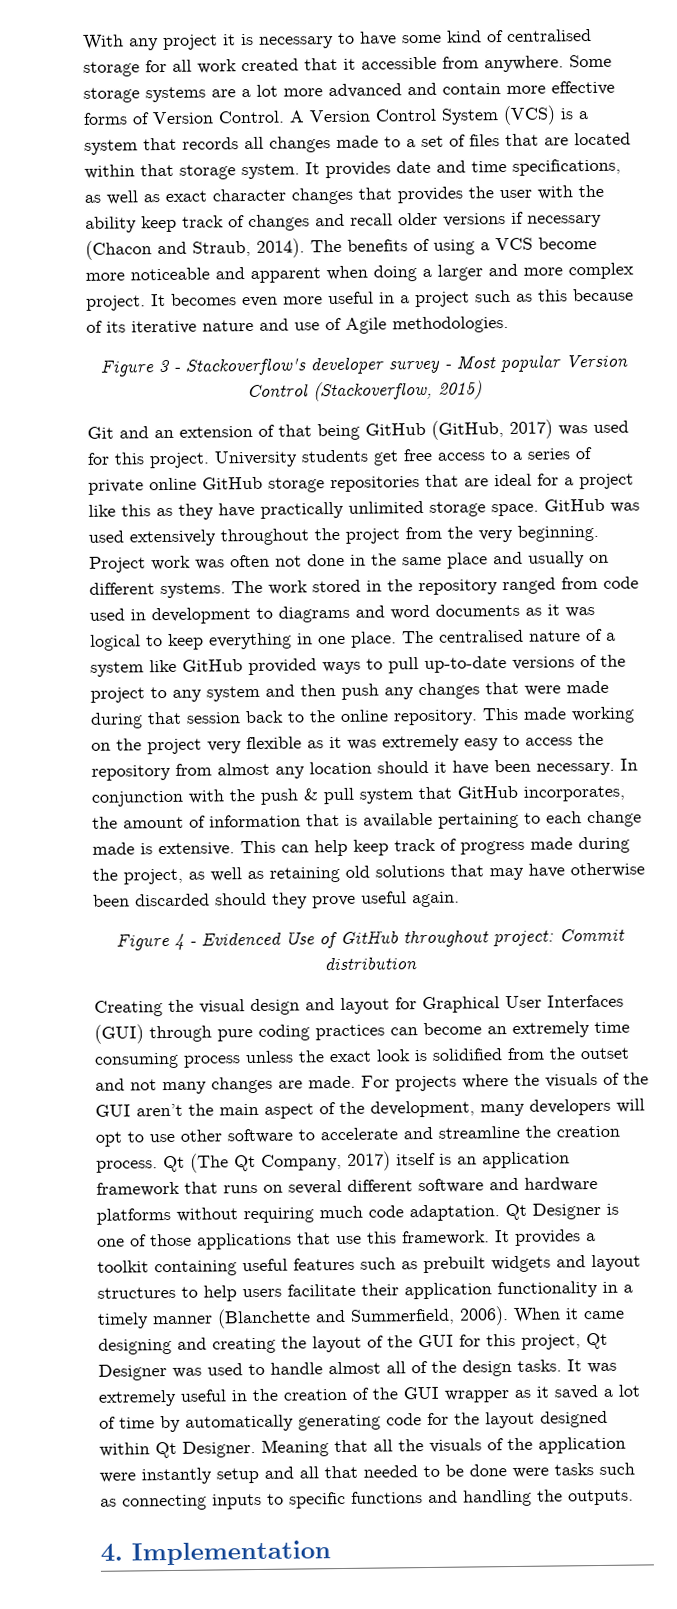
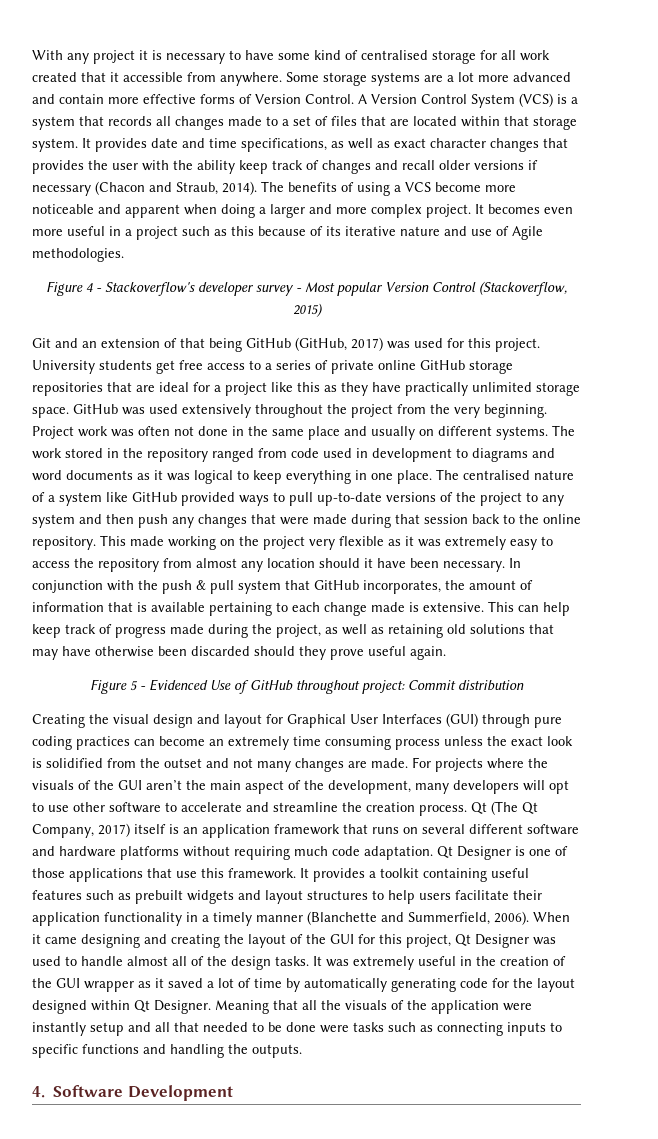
- Figure 3 - Stackoverflow's developer survey - Most popular Version Control (Stackoverflow, 2015)
+ Figure 4 - Stackoverflow's developer survey - Most popular Version Control (Stackoverflow, 2015)
- Figure 4 - Evidenced Use of GitHub throughout project: Commit distribution
+ Figure 5 - Evidenced Use of GitHub throughout project: Commit distribution
- 4. Implementation
+ 4. Software Development

